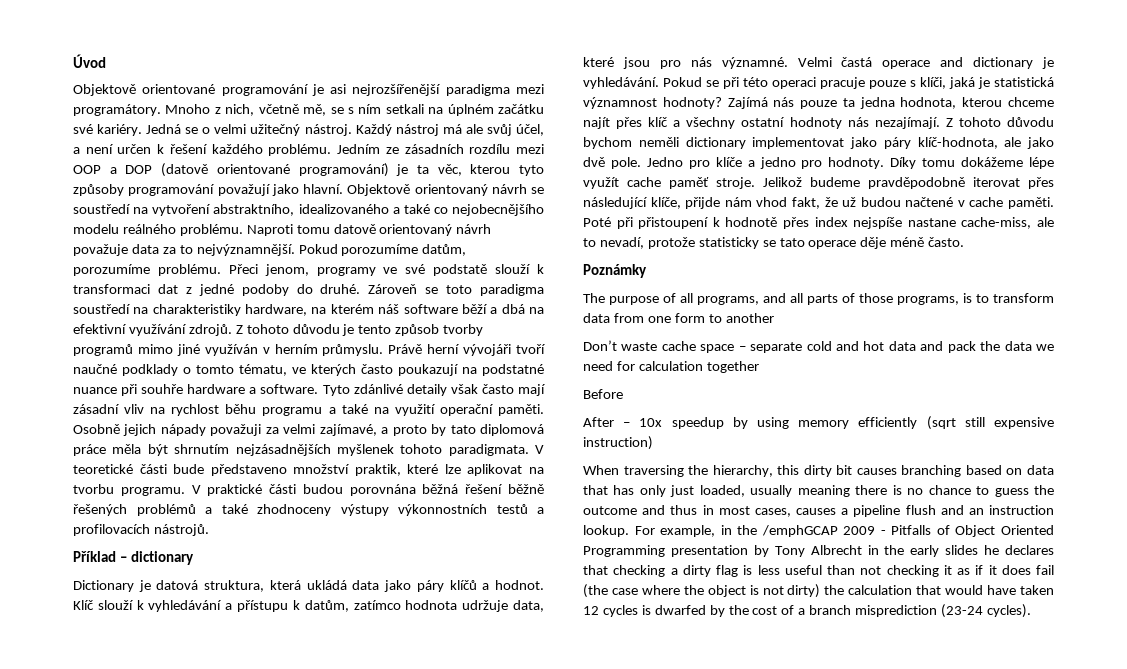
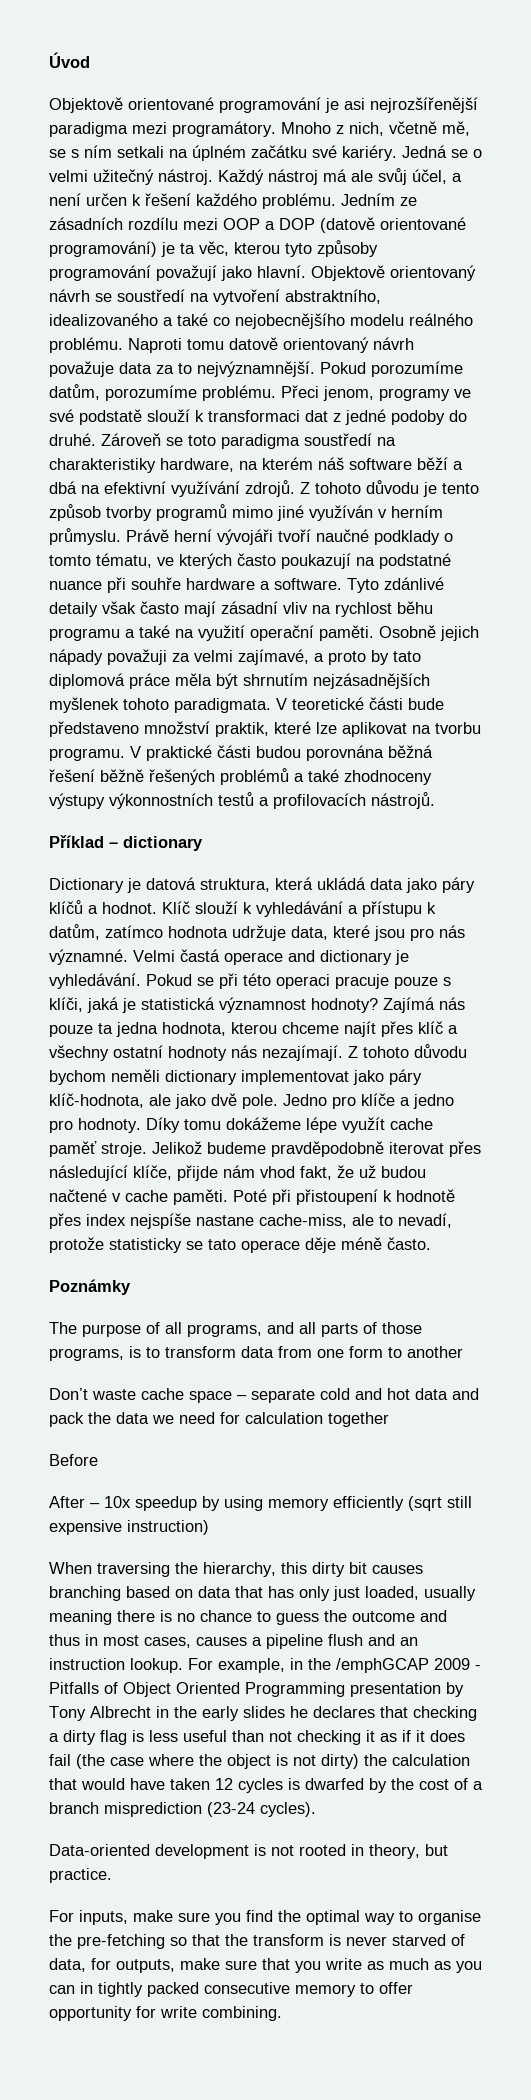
+ Data-oriented development is not rooted in theory, but practice.
+ For inputs, make sure you find the optimal way to organise the pre-fetching so that the transform is never starved of data, for outputs, make sure that you write as much as you can in tightly packed consecutive memory to offer opportunity for write combining.

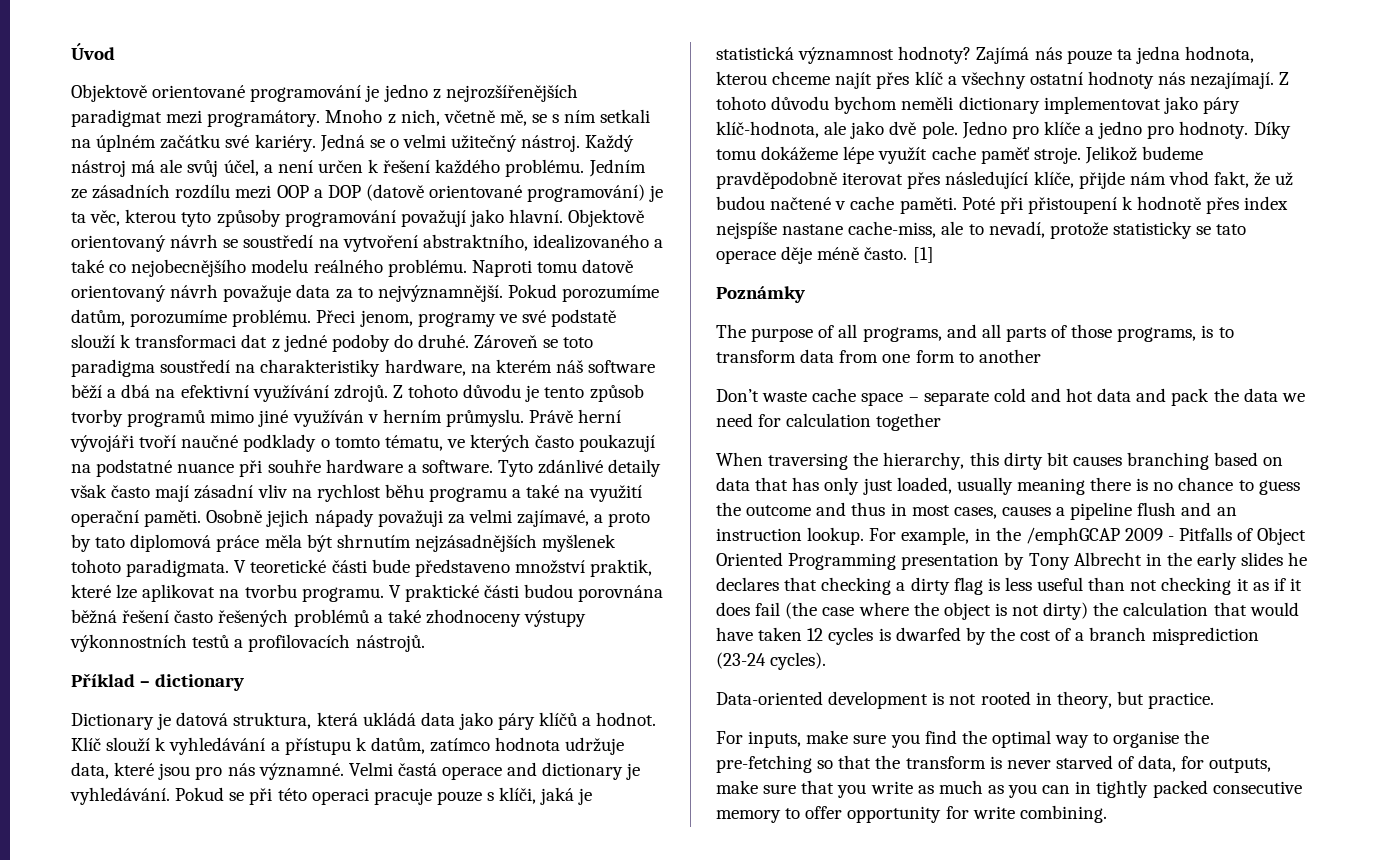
- Objektově orientované programování je asi nejrozšířenější paradigma mezi programátory.
+ Objektově orientované programování je jedno z nejrozšířenějších paradigmat mezi programátory.
- V praktické části budou porovnána běžná řešení běžně řešených problémů a také zhodnoceny výstupy výkonnostních testů a profilovacích nástrojů.
+ V praktické části budou porovnána běžná řešení často řešených problémů a také zhodnoceny výstupy výkonnostních testů a profilovacích nástrojů.
+ [1]
- Before
- After – 10x speedup by using memory efficiently (sqrt still expensive instruction)

